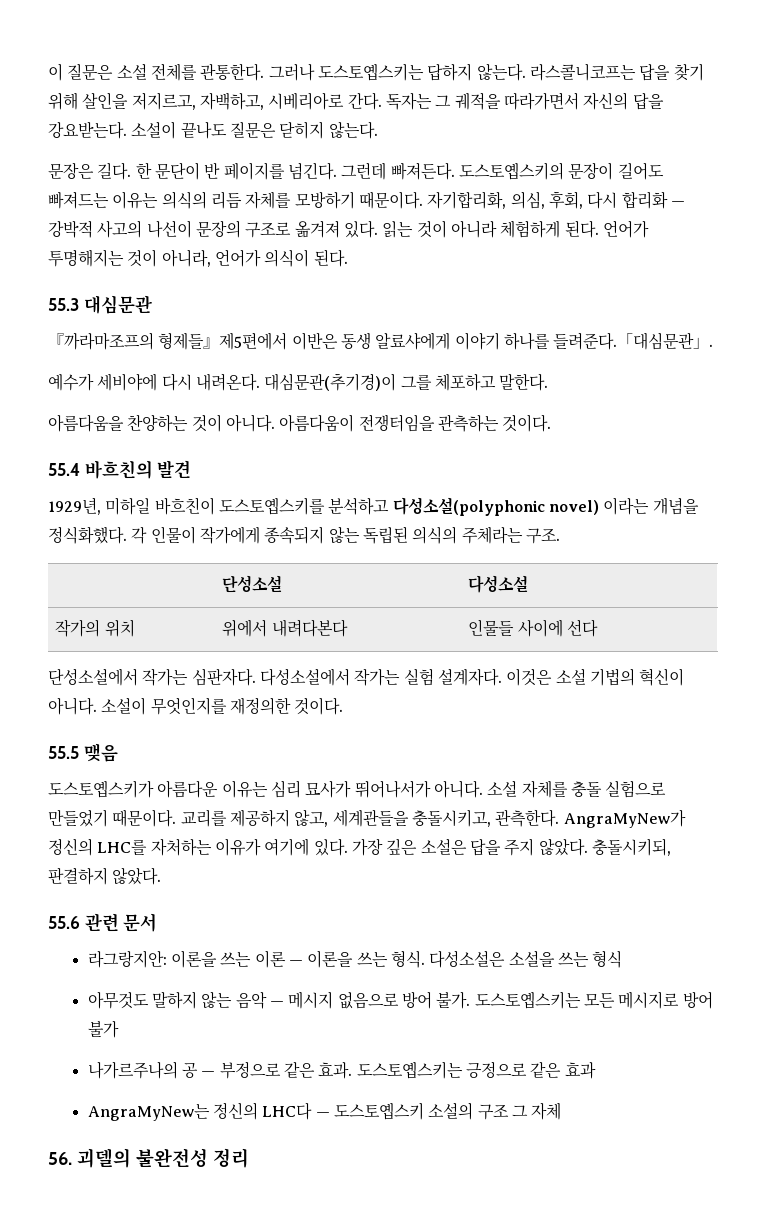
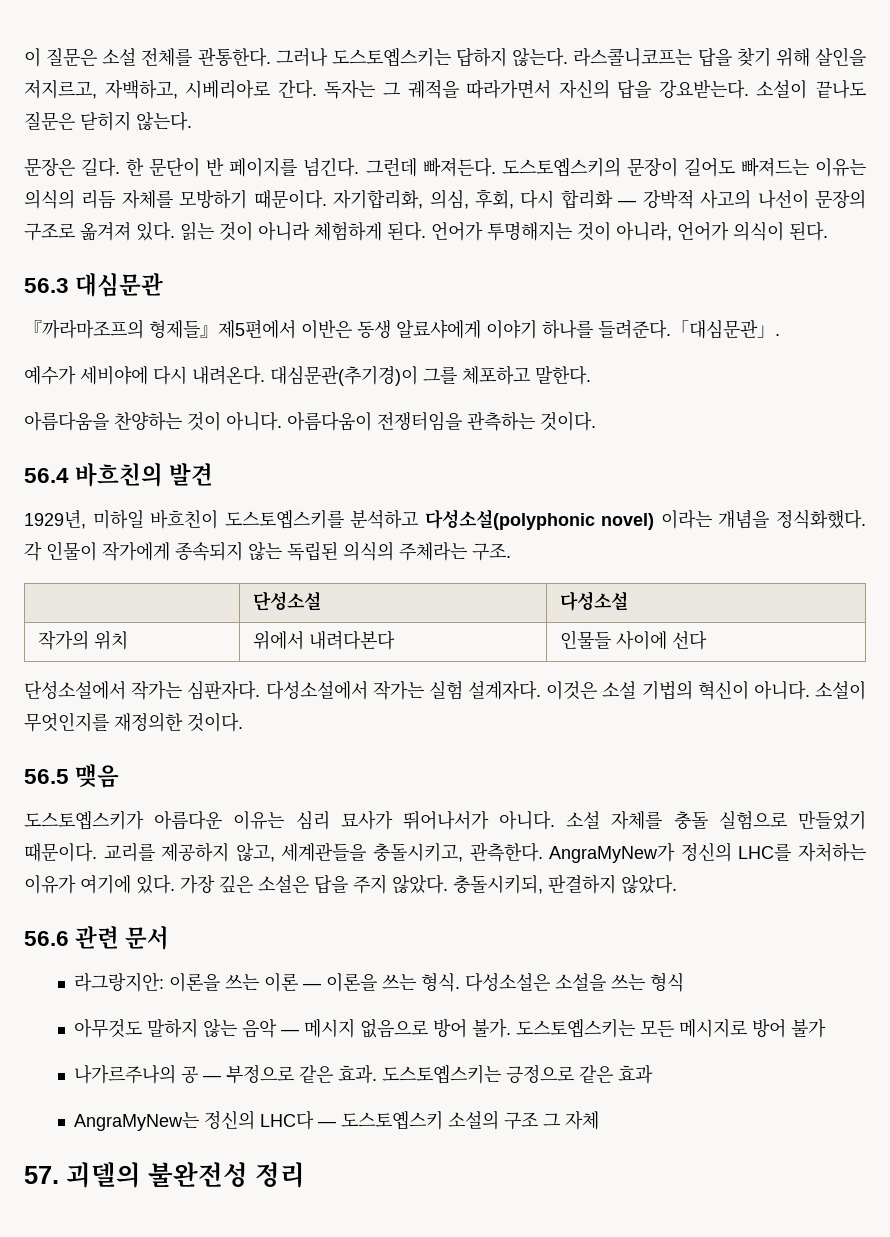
- 55.3 대심문관
+ 56.3 대심문관
- 55.4 바흐친의 발견
+ 56.4 바흐친의 발견
- 55.5 맺음
+ 56.5 맺음
- 55.6 관련 문서
+ 56.6 관련 문서
- 56. 괴델의 불완전성 정리
+ 57. 괴델의 불완전성 정리

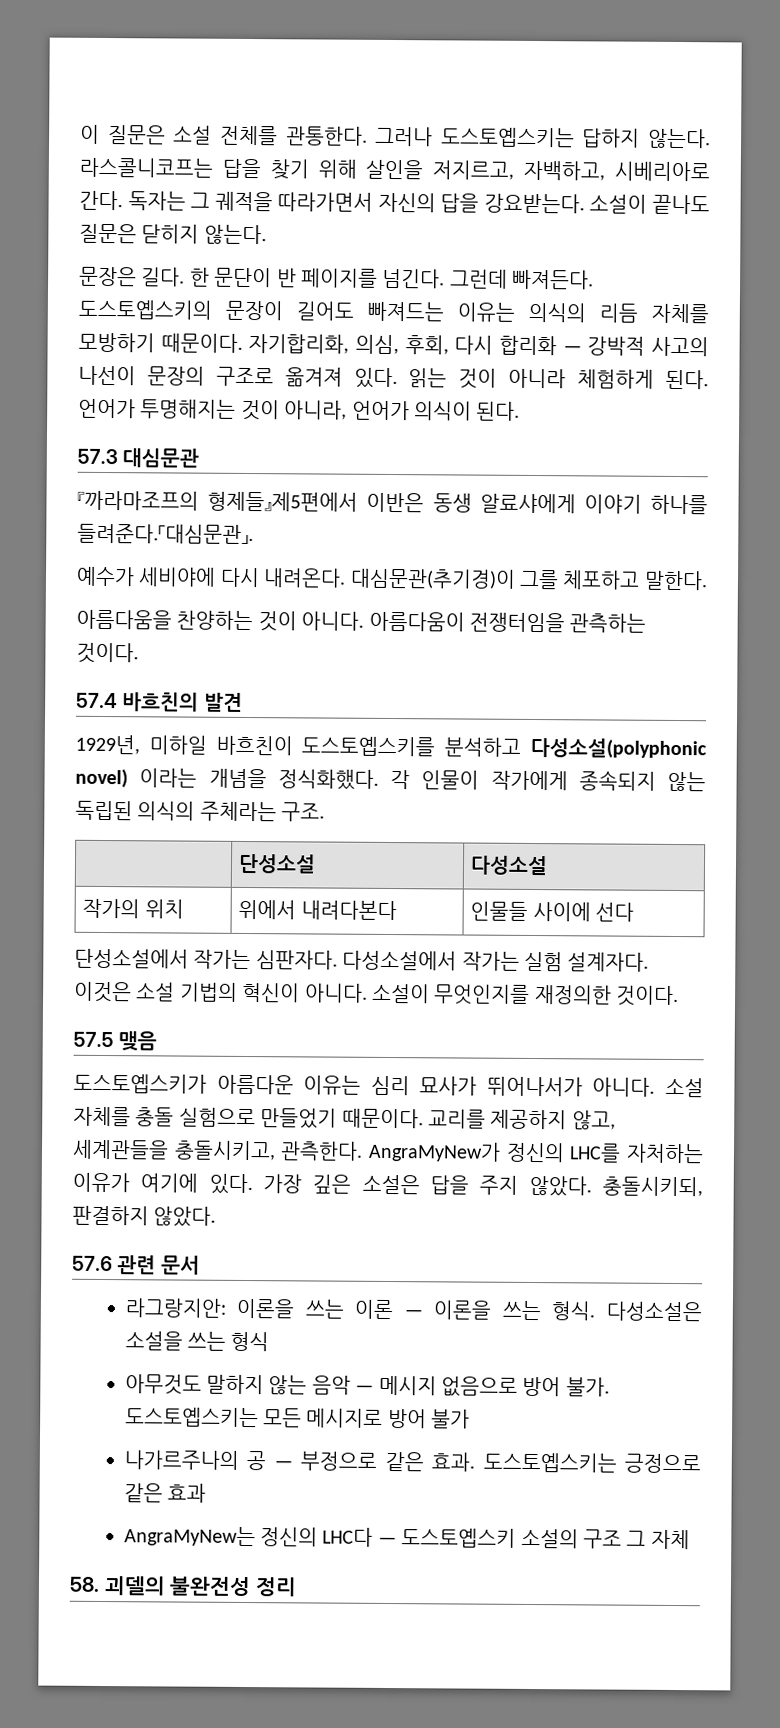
- 56.3 대심문관
+ 57.3 대심문관
- 56.4 바흐친의 발견
+ 57.4 바흐친의 발견
- 56.5 맺음
+ 57.5 맺음
- 56.6 관련 문서
+ 57.6 관련 문서
- 57. 괴델의 불완전성 정리
+ 58. 괴델의 불완전성 정리

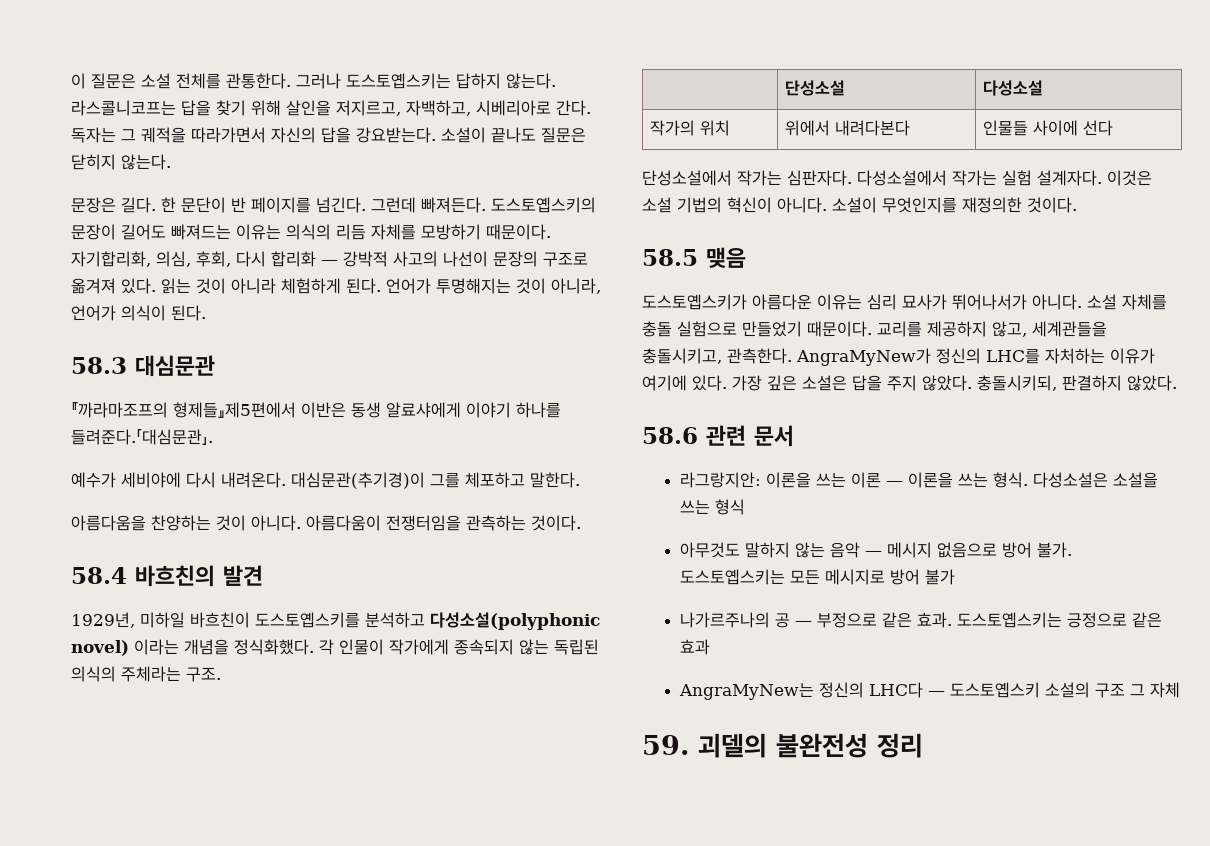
- 57.3 대심문관
+ 58.3 대심문관
- 57.4 바흐친의 발견
+ 58.4 바흐친의 발견
- 57.5 맺음
+ 58.5 맺음
- 57.6 관련 문서
+ 58.6 관련 문서
- 58. 괴델의 불완전성 정리
+ 59. 괴델의 불완전성 정리

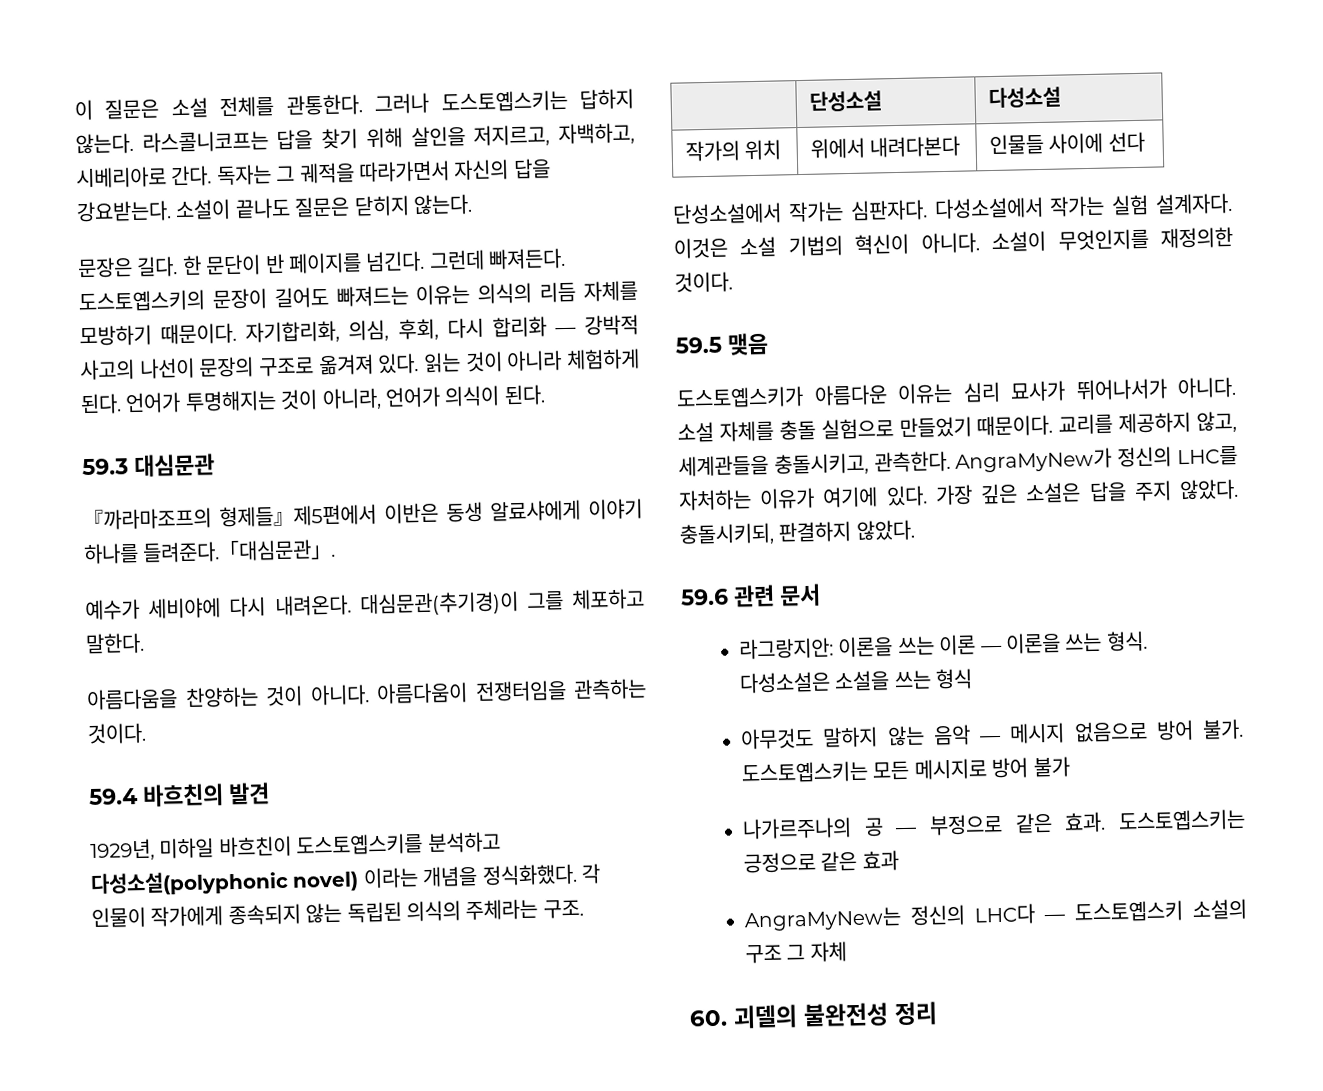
- 58.3 대심문관
+ 59.3 대심문관
- 58.4 바흐친의 발견
+ 59.4 바흐친의 발견
- 58.5 맺음
+ 59.5 맺음
- 58.6 관련 문서
+ 59.6 관련 문서
- 59. 괴델의 불완전성 정리
+ 60. 괴델의 불완전성 정리

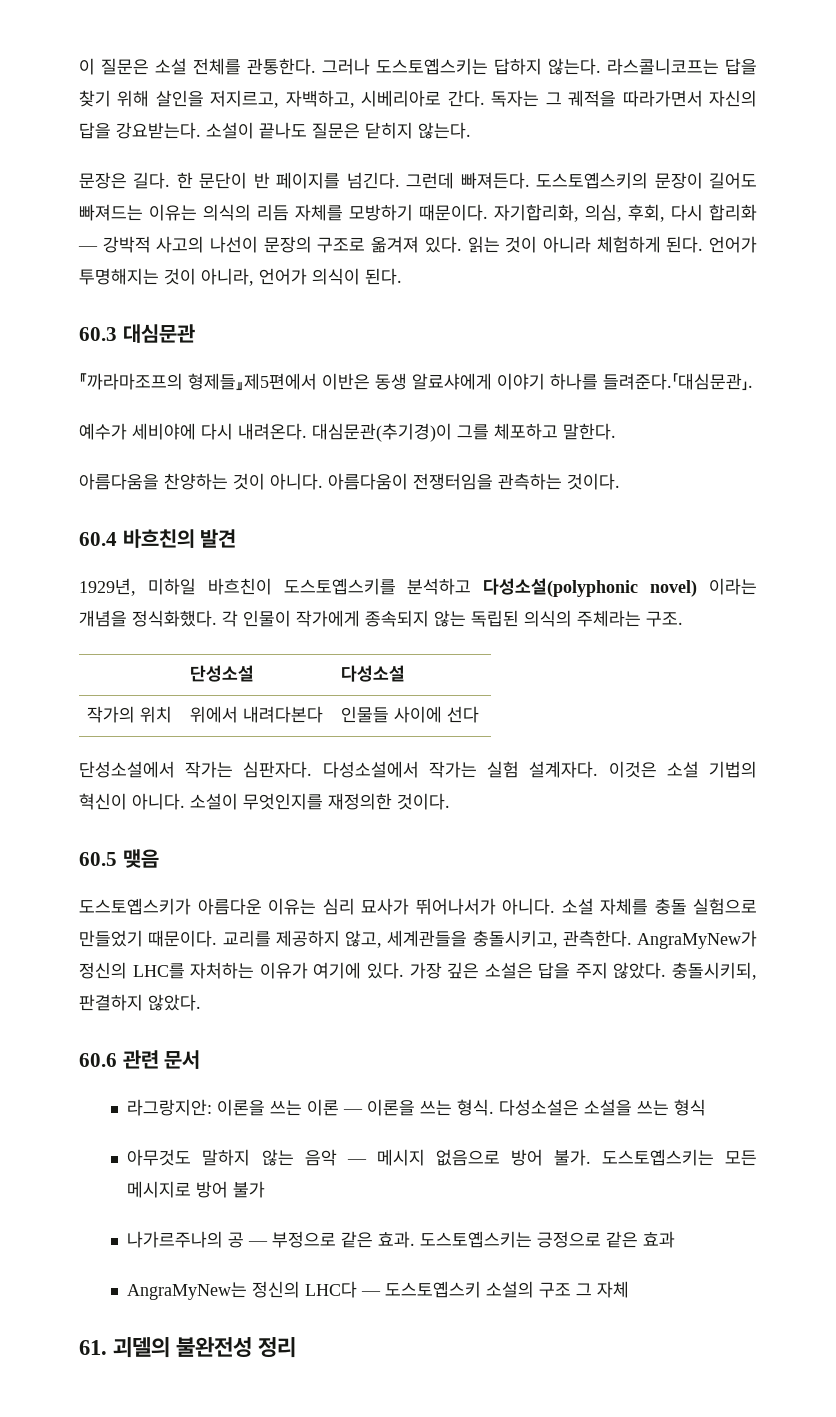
- 59.3 대심문관
+ 60.3 대심문관
- 59.4 바흐친의 발견
+ 60.4 바흐친의 발견
- 59.5 맺음
+ 60.5 맺음
- 59.6 관련 문서
+ 60.6 관련 문서
- 60. 괴델의 불완전성 정리
+ 61. 괴델의 불완전성 정리

